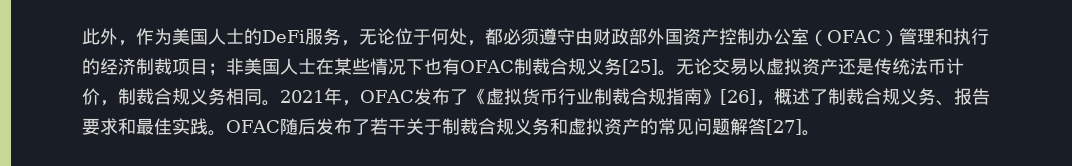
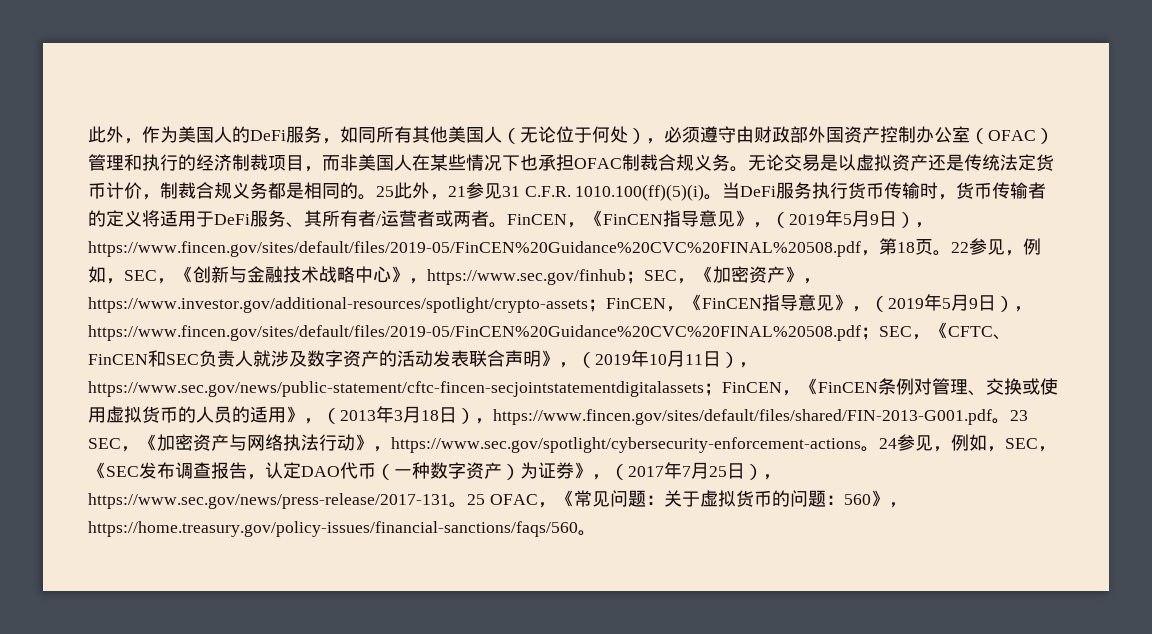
- 此外，作为美国人士的DeFi服务，无论位于何处，都必须遵守由财政部外国资产控制办公室（OFAC）管理和执行的经济制裁项目；非美国人士在某些情况下也有OFAC制裁合规义务[25]。
+ 此外，作为美国人的DeFi服务，如同所有其他美国人（无论位于何处），必须遵守由财政部外国资产控制办公室（OFAC）管理和执行的经济制裁项目，而非美国人在某些情况下也承担OFAC制裁合规义务。
- 无论交易以虚拟资产还是传统法币计价，制裁合规义务相同。2021年，OFAC发布了《虚拟货币行业制裁合规指南》[26]，概述了制裁合规义务、报告要求和最佳实践。OFAC随后发布了若干关于制裁合规义务和虚拟资产的常见问题解答[27]。
+ 无论交易是以虚拟资产还是传统法定货币计价，制裁合规义务都是相同的。25此外，21参见31 C.F.R. 1010.100(ff)(5)(i)。当DeFi服务执行货币传输时，货币传输者的定义将适用于DeFi服务、其所有者/运营者或两者。FinCEN，《FinCEN指导意见》，（2019年5月9日），https://www.fincen.gov/sites/default/files/2019-05/FinCEN%20Guidance%20CVC%20FINAL%20508.pdf，第18页。22参见，例如，SEC，《创新与金融技术战略中心》，https://www.sec.gov/finhub；SEC，《加密资产》，https://www.investor.gov/additional-resources/spotlight/crypto-assets；FinCEN，《FinCEN指导意见》，（2019年5月9日），https://www.fincen.gov/sites/default/files/2019-05/FinCEN%20Guidance%20CVC%20FINAL%20508.pdf；SEC，《CFTC、FinCEN和SEC负责人就涉及数字资产的活动发表联合声明》，（2019年10月11日），https://www.sec.gov/news/public-statement/cftc-fincen-secjointstatementdigitalassets；FinCEN，《FinCEN条例对管理、交换或使用虚拟货币的人员的适用》，（2013年3月18日），https://www.fincen.gov/sites/default/files/shared/FIN-2013-G001.pdf。23 SEC，《加密资产与网络执法行动》，https://www.sec.gov/spotlight/cybersecurity-enforcement-actions。24参见，例如，SEC，《SEC发布调查报告，认定DAO代币（一种数字资产）为证券》，（2017年7月25日），https://www.sec.gov/news/press-release/2017-131。25 OFAC，《常见问题：关于虚拟货币的问题：560》，https://home.treasury.gov/policy-issues/financial-sanctions/faqs/560。

